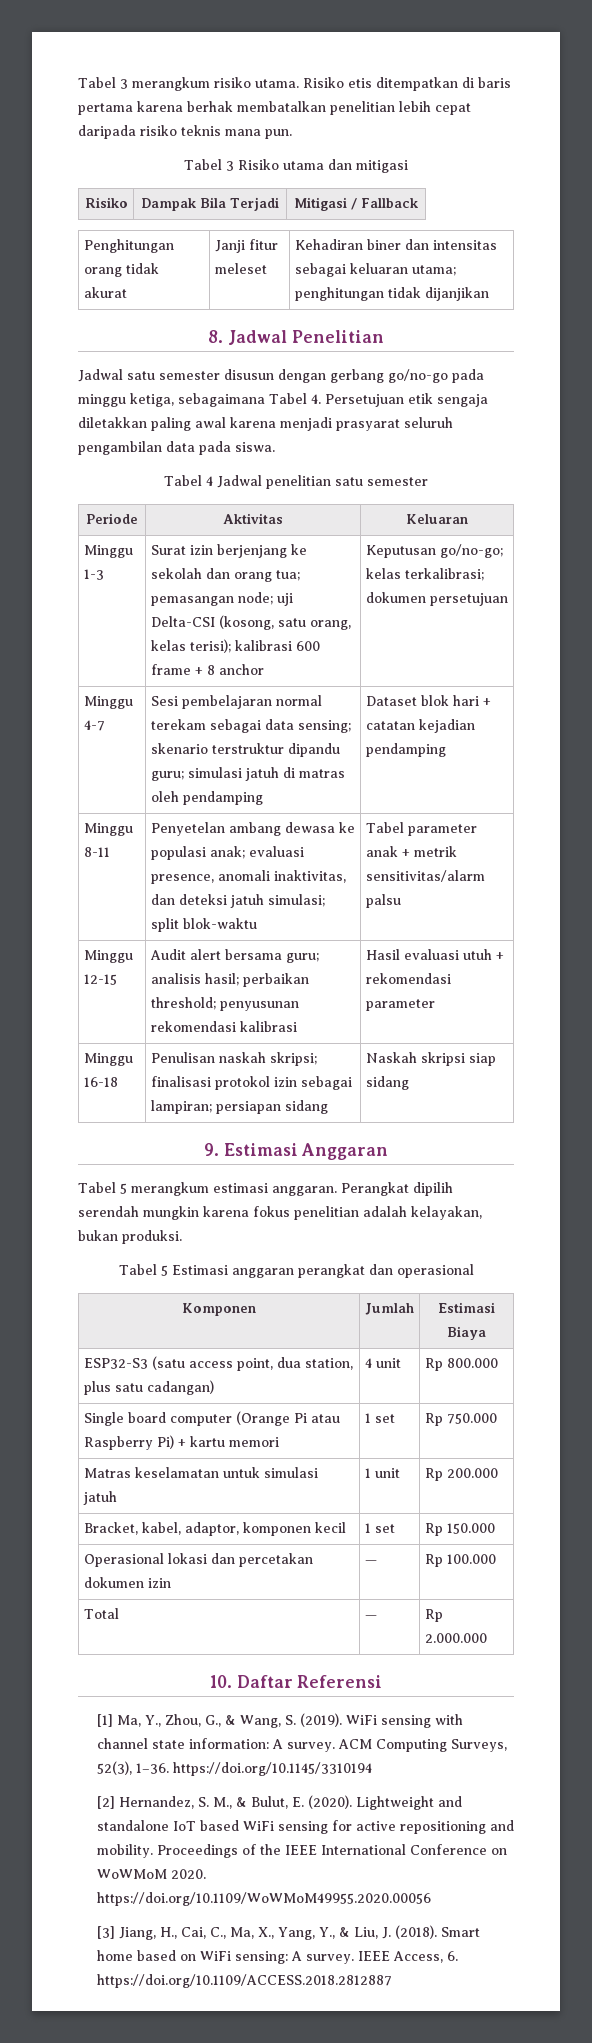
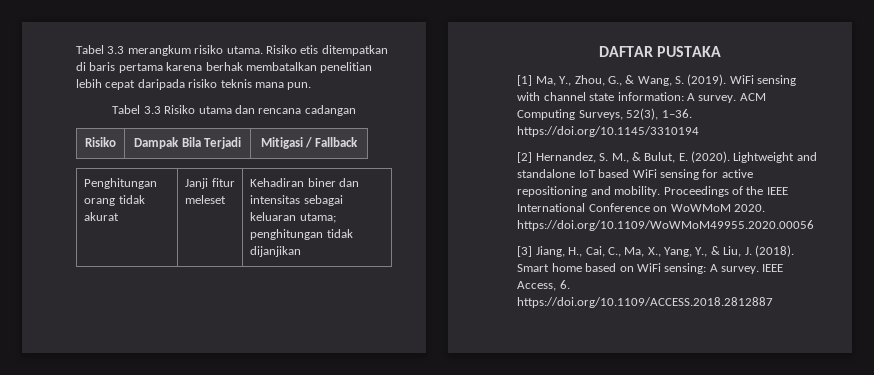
- Tabel 3 merangkum risiko utama.
+ Tabel 3.3 merangkum risiko utama.
- Tabel 3 Risiko utama dan mitigasi
+ Tabel 3.3 Risiko utama dan rencana cadangan
- 8. Jadwal Penelitian
- Jadwal satu semester disusun dengan gerbang go/no-go pada minggu ketiga, sebagaimana Tabel 4. Persetujuan etik sengaja diletakkan paling awal karena menjadi prasyarat seluruh pengambilan data pada siswa.
- Tabel 4 Jadwal penelitian satu semester
- Periode | Aktivitas | Keluaran
- Minggu 1-3 | Surat izin berjenjang ke sekolah dan orang tua; pemasangan node; uji Delta-CSI (kosong, satu orang, kelas terisi); kalibrasi 600 frame + 8 anchor | Keputusan go/no-go; kelas terkalibrasi; dokumen persetujuan
- Minggu 4-7 | Sesi pembelajaran normal terekam sebagai data sensing; skenario terstruktur dipandu guru; simulasi jatuh di matras oleh pendamping | Dataset blok hari + catatan kejadian pendamping
- Minggu 8-11 | Penyetelan ambang dewasa ke populasi anak; evaluasi presence, anomali inaktivitas, dan deteksi jatuh simulasi; split blok-waktu | Tabel parameter anak + metrik sensitivitas/alarm palsu
- Minggu 12-15 | Audit alert bersama guru; analisis hasil; perbaikan threshold; penyusunan rekomendasi kalibrasi | Hasil evaluasi utuh + rekomendasi parameter
- Minggu 16-18 | Penulisan naskah skripsi; finalisasi protokol izin sebagai lampiran; persiapan sidang | Naskah skripsi siap sidang
- 9. Estimasi Anggaran
- Tabel 5 merangkum estimasi anggaran. Perangkat dipilih serendah mungkin karena fokus penelitian adalah kelayakan, bukan produksi.
- Tabel 5 Estimasi anggaran perangkat dan operasional
- Komponen | Jumlah | Estimasi Biaya
- ESP32-S3 (satu access point, dua station, plus satu cadangan) | 4 unit | Rp 800.000
- Single board computer (Orange Pi atau Raspberry Pi) + kartu memori | 1 set | Rp 750.000
- Matras keselamatan untuk simulasi jatuh | 1 unit | Rp 200.000
- Bracket, kabel, adaptor, komponen kecil | 1 set | Rp 150.000
- Operasional lokasi dan percetakan dokumen izin | — | Rp 100.000
- Total | — | Rp 2.000.000
- 10. Daftar Referensi
+ DAFTAR PUSTAKA

